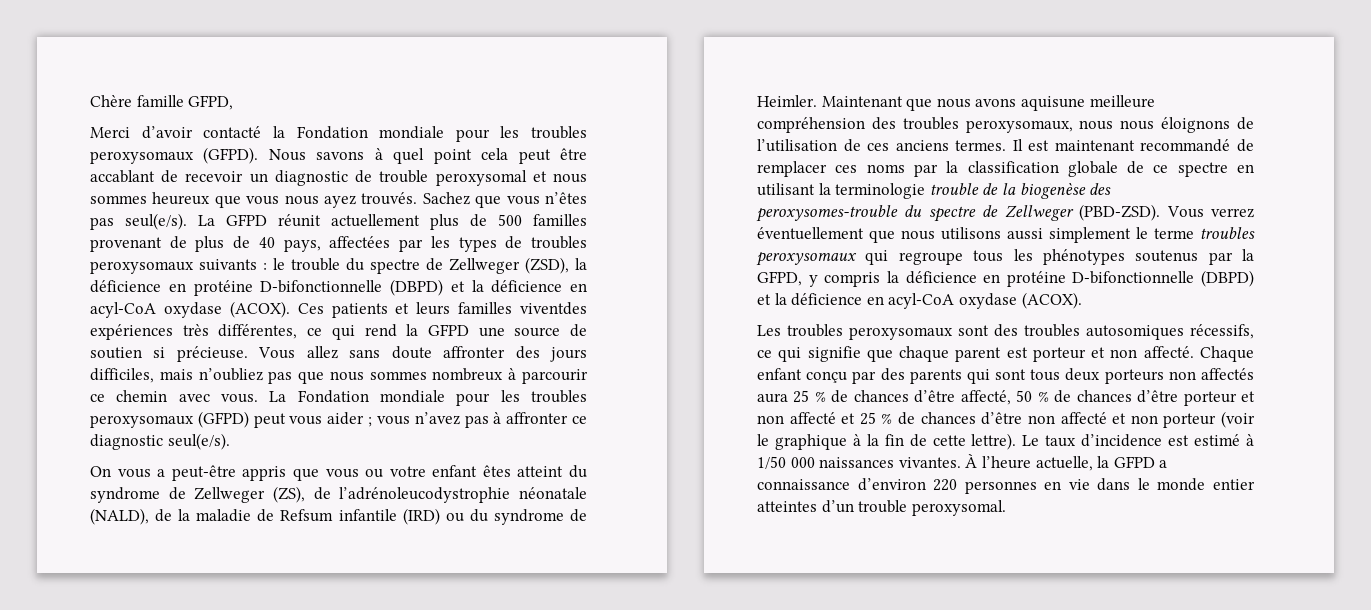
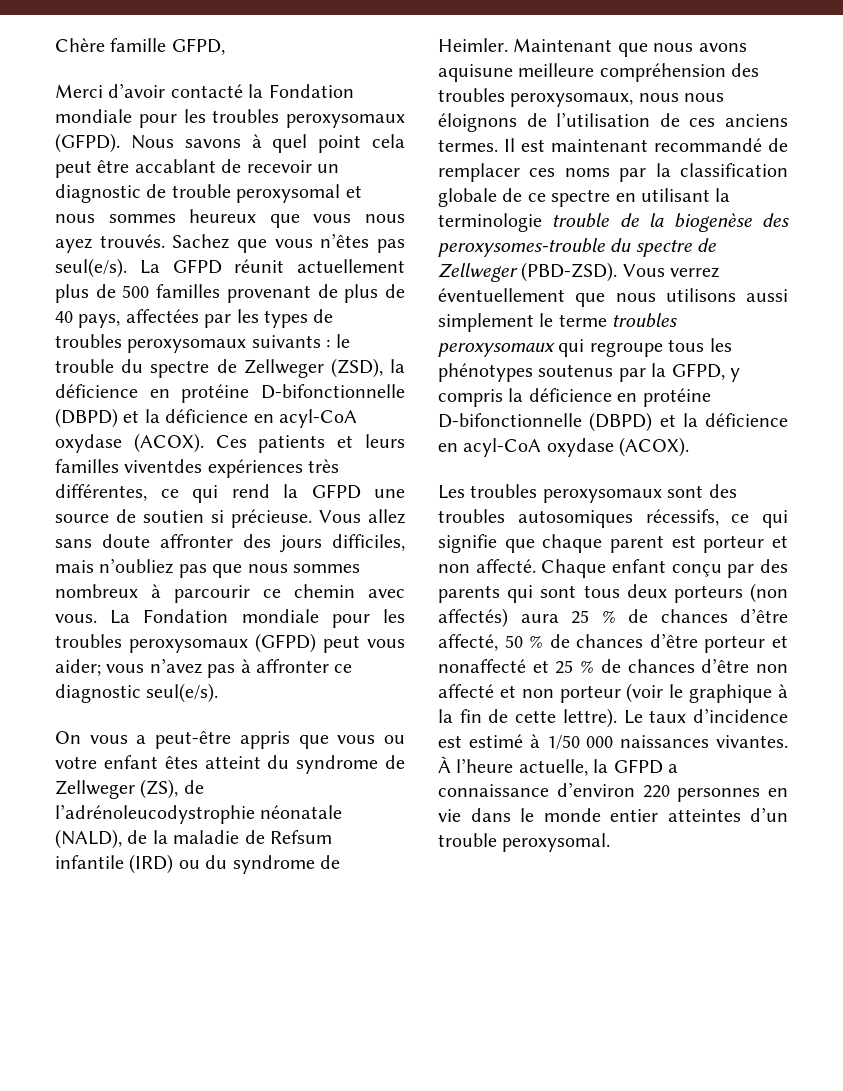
- La Fondation mondiale pour les troubles peroxysomaux (GFPD) peut vous aider ; vous n’avez pas à affronter ce diagnostic seul(e/s).
+ La Fondation mondiale pour les troubles peroxysomaux (GFPD) peut vous aider; vous n’avez pas à affronter ce diagnostic seul(e/s).
- Chaque enfant conçu par des parents qui sont tous deux porteurs non affectés aura 25 % de chances d’être affecté, 50 % de chances d’être porteur et non affecté et 25 % de chances d’être non affecté et non porteur (voir le graphique à la fin de cette lettre).
+ Chaque enfant conçu par des parents qui sont tous deux porteurs (non affectés) aura 25 % de chances d’être affecté, 50 % de chances d’être porteur et nonaffecté et 25 % de chances d’être non affecté et non porteur (voir le graphique à la fin de cette lettre).

